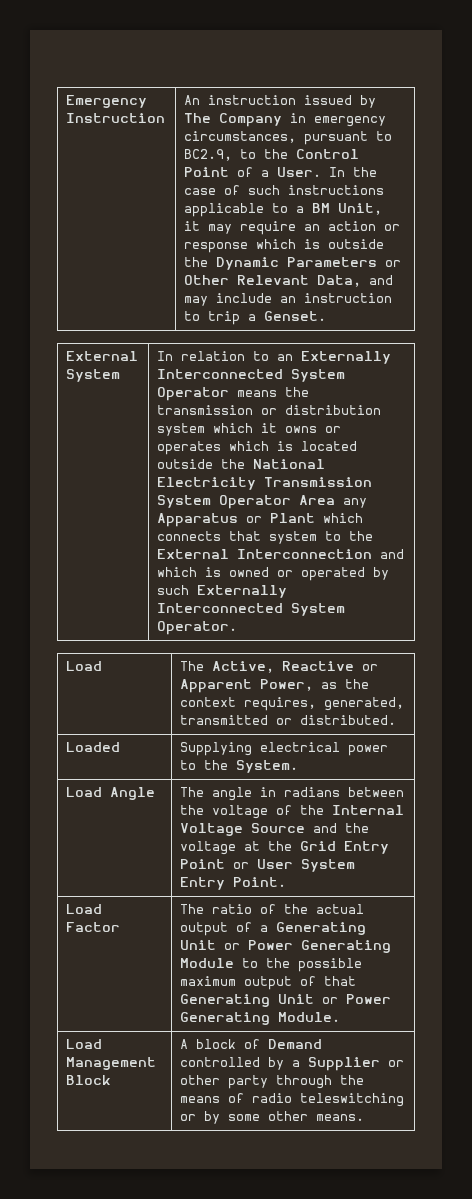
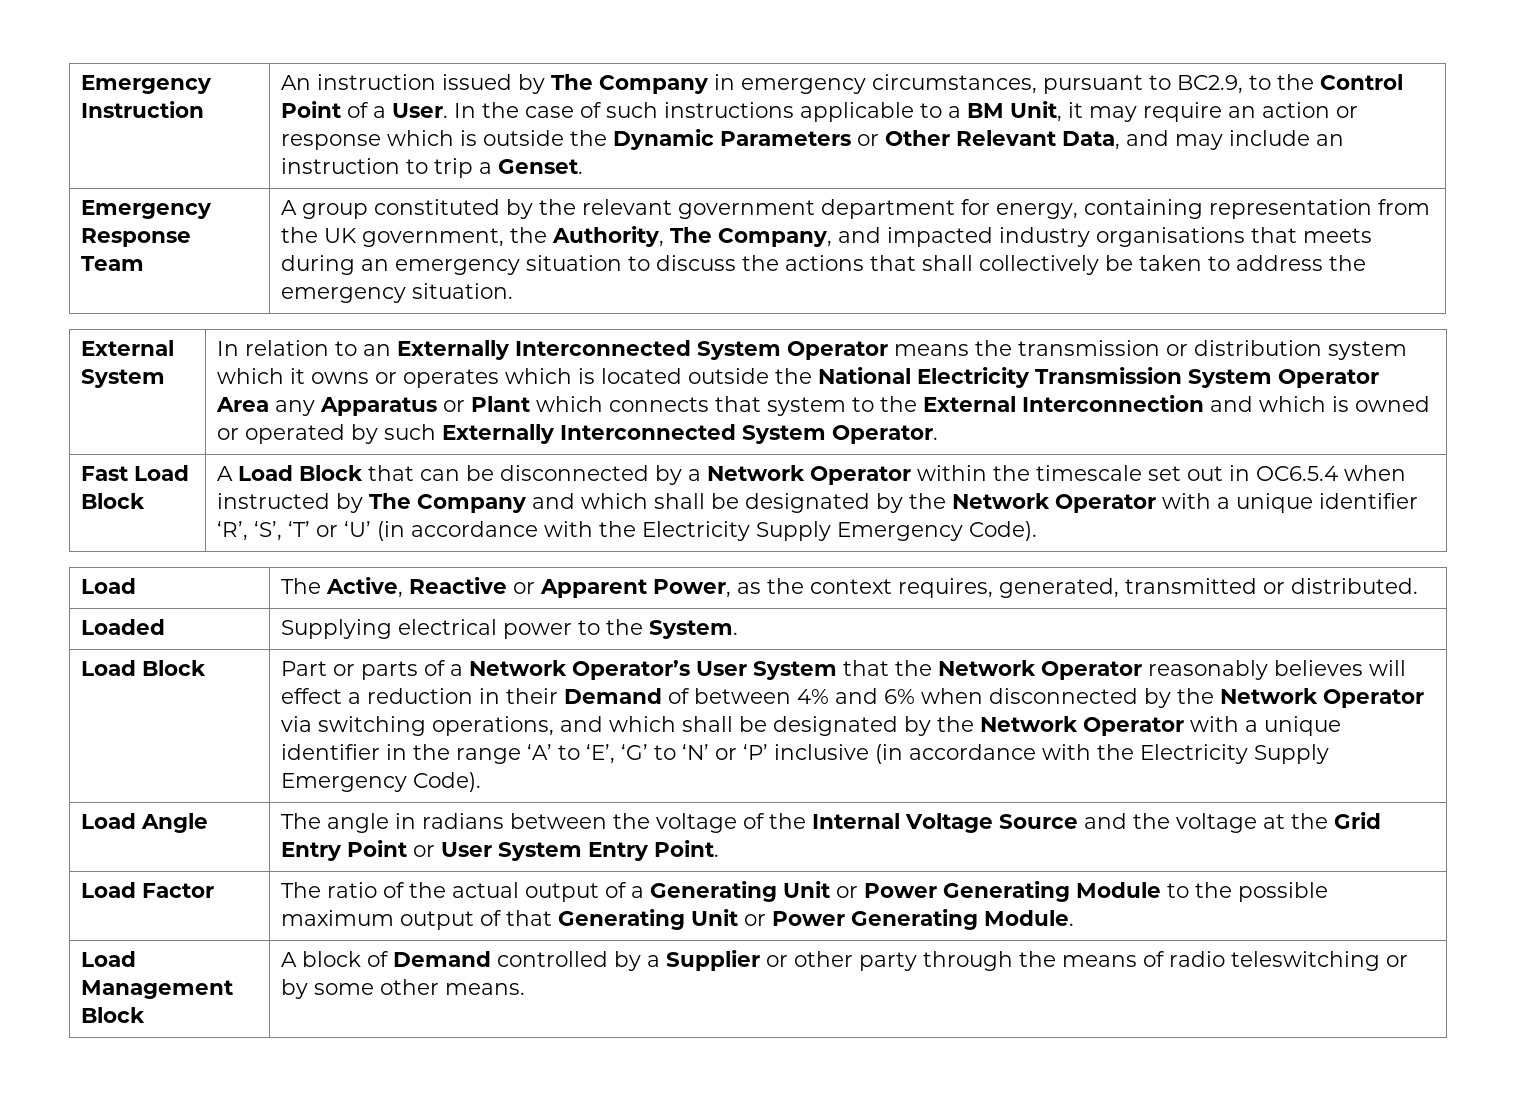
+ Emergency Response Team | A group constituted by the relevant government department for energy, containing representation from the UK government, the Authority, The Company, and impacted industry organisations that meets during an emergency situation to discuss the actions that shall collectively be taken to address the emergency situation.
+ Fast Load Block | A Load Block that can be disconnected by a Network Operator within the timescale set out in OC6.5.4 when instructed by The Company and which shall be designated by the Network Operator with a unique identifier ‘R’, ‘S’, ‘T’ or ‘U’ (in accordance with the Electricity Supply Emergency Code).
+ Load Block | Part or parts of a Network Operator’s User System that the Network Operator reasonably believes will effect a reduction in their Demand of between 4% and 6% when disconnected by the Network Operator via switching operations, and which shall be designated by the Network Operator with a unique identifier in the range ‘A’ to ‘E’, ‘G’ to ‘N’ or ‘P’ inclusive (in accordance with the Electricity Supply Emergency Code).

